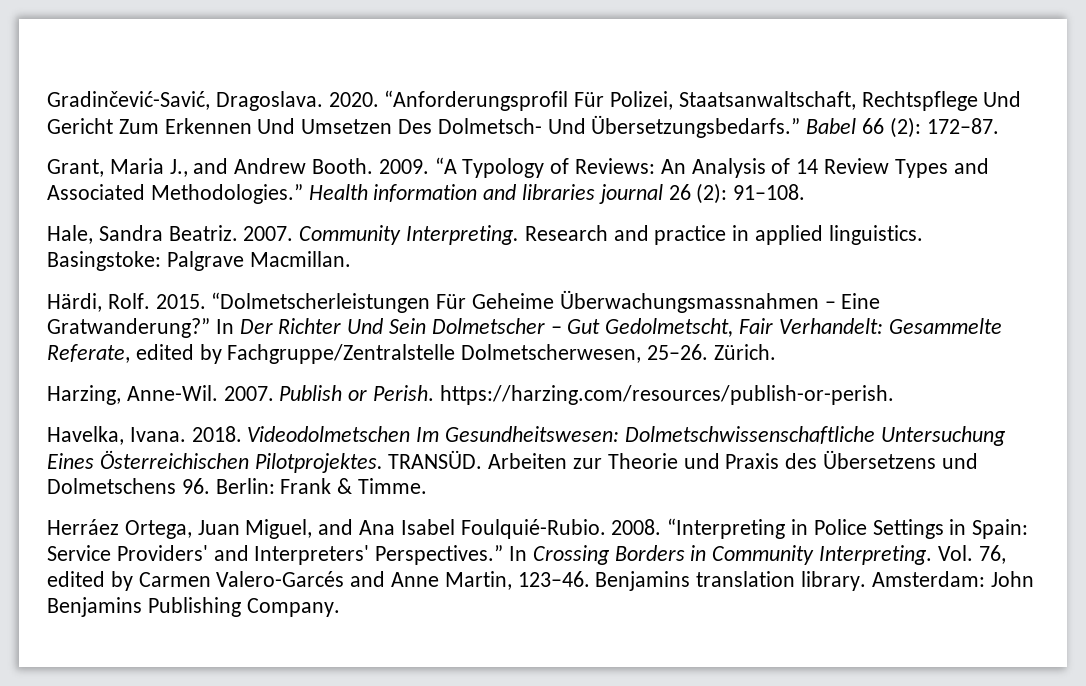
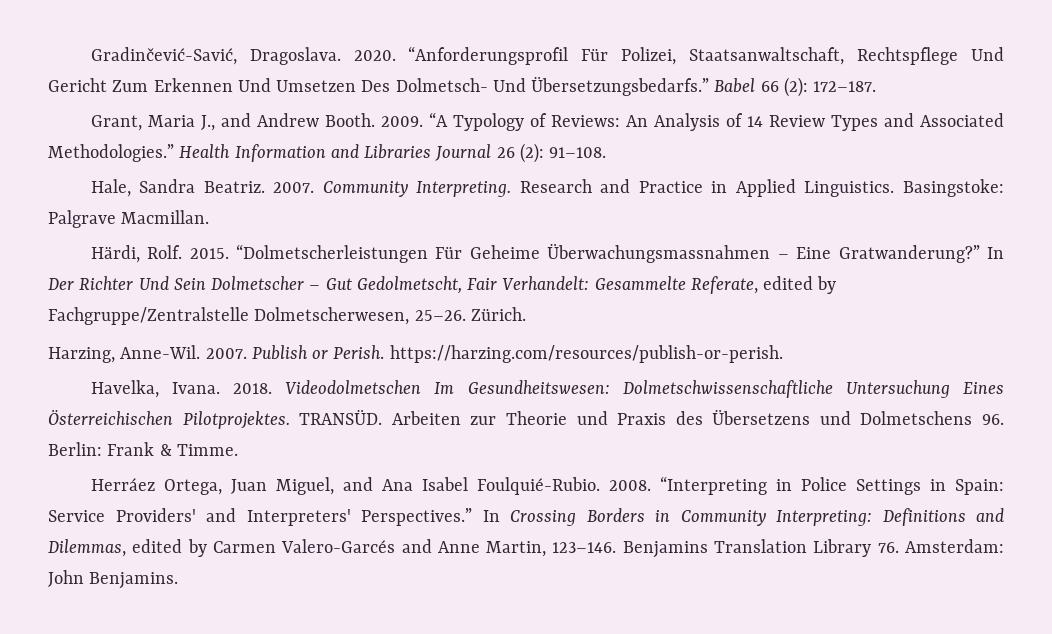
- Babel 66 (2): 172–87.
+ Babel 66 (2): 172–187.
- Health information and libraries journal 26 (2): 91–108.
+ Health Information and Libraries Journal 26 (2): 91–108.
- Research and practice in applied linguistics.
+ Research and Practice in Applied Linguistics.
- In Crossing Borders in Community Interpreting. Vol. 76, edited by Carmen Valero-Garcés and Anne Martin, 123–46. Benjamins translation library. Amsterdam: John Benjamins Publishing Company.
+ In Crossing Borders in Community Interpreting: Definitions and Dilemmas, edited by Carmen Valero-Garcés and Anne Martin, 123–146. Benjamins Translation Library 76. Amsterdam: John Benjamins.

